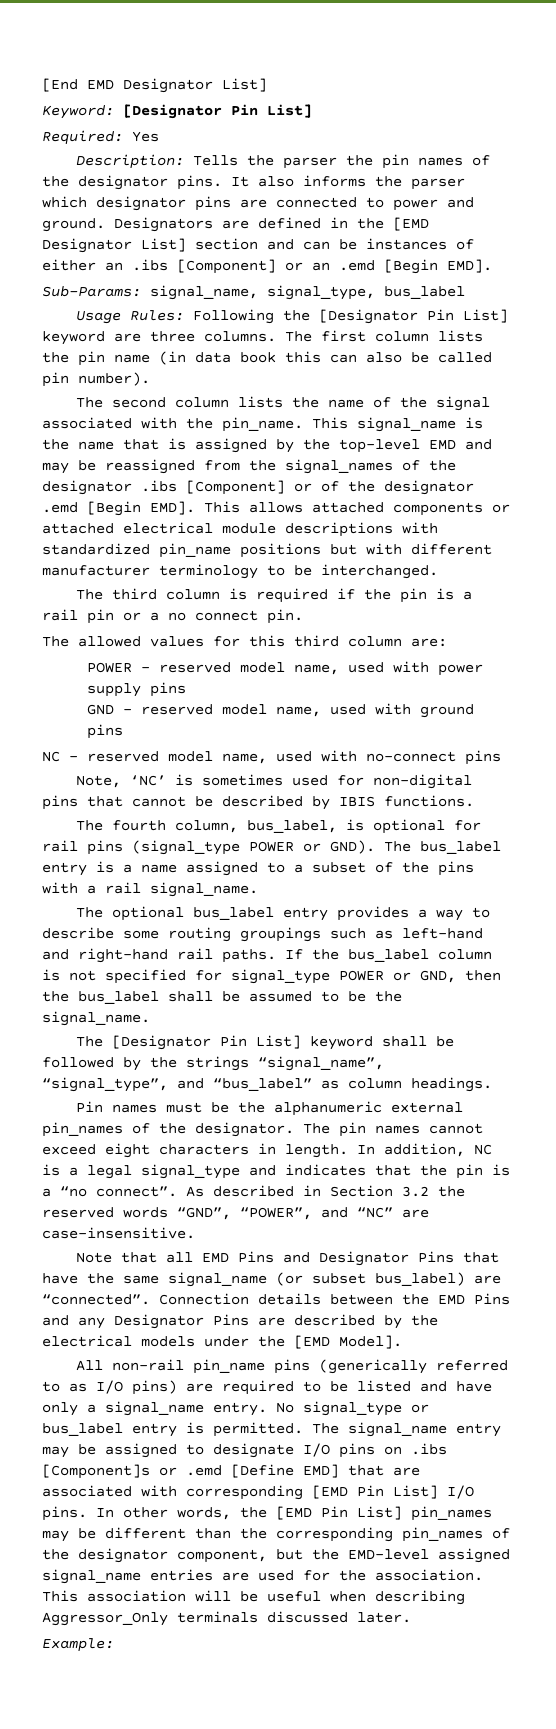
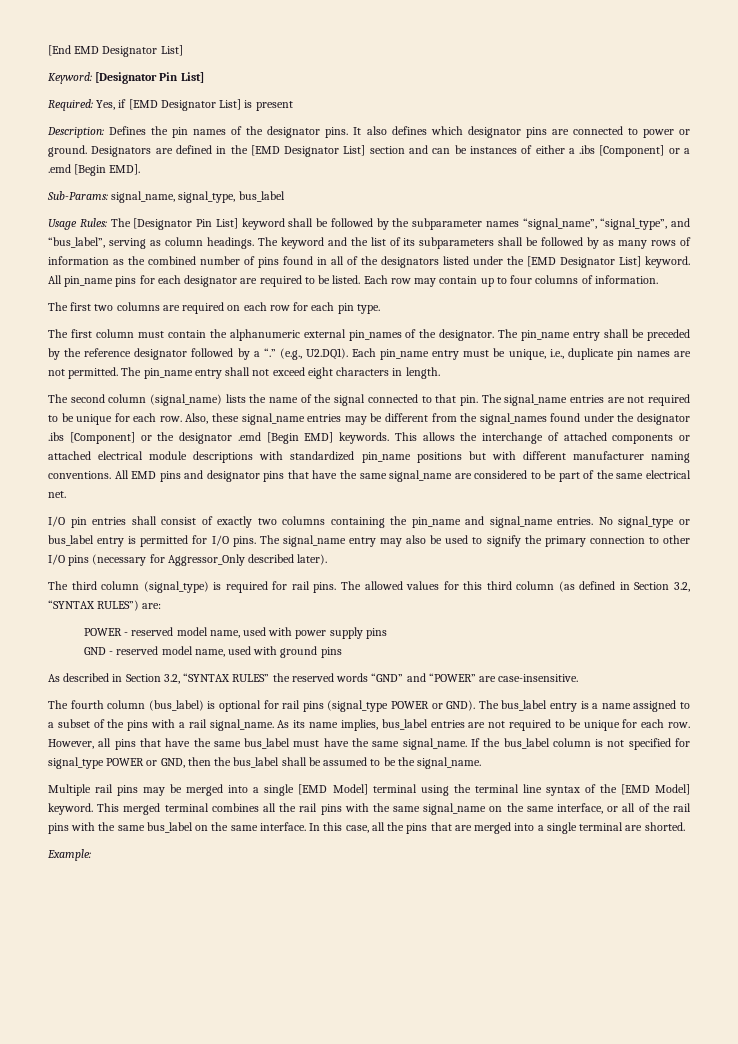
- Required: Yes
- Description: Tells the parser the pin names of the designator pins.
+ Required: Yes, if [EMD Designator List] is present
+ Description: Defines the pin names of the designator pins.
- It also informs the parser which designator pins are connected to power and ground.
+ It also defines which designator pins are connected to power or ground.
- Designators are defined in the [EMD Designator List] section and can be instances of either an .ibs [Component] or an .emd [Begin EMD].
+ Designators are defined in the [EMD Designator List] section and can be instances of either a .ibs [Component] or a .emd [Begin EMD].
- Usage Rules: Following the [Designator Pin List] keyword are three columns. The first column lists the pin name (in data book this can also be called pin number).
+ Usage Rules: The [Designator Pin List] keyword shall be followed by the subparameter names “signal_name”, “signal_type”, and “bus_label”, serving as column headings. The keyword and the list of its subparameters shall be followed by as many rows of information as the combined number of pins found in all of the designators listed under the [EMD Designator List] keyword. All pin_name pins for each designator are required to be listed. Each row may contain up to four columns of information.
+ The first two columns are required on each row for each pin type.
+ The first column must contain the alphanumeric external pin_names of the designator. The pin_name entry shall be preceded by the reference designator followed by a “.” (e.g., U2.DQ1). Each pin_name entry must be unique, i.e., duplicate pin names are not permitted. The pin_name entry shall not exceed eight characters in length.
- The second column lists the name of the signal associated with the pin_name. This signal_name is the name that is assigned by the top-level EMD and may be reassigned from the signal_names of the designator .ibs [Component] or of the designator .emd [Begin EMD]. This allows attached components or attached electrical module descriptions with standardized pin_name positions but with different manufacturer terminology to be interchanged.
+ The second column (signal_name) lists the name of the signal connected to that pin. The signal_name entries are not required to be unique for each row. Also, these signal_name entries may be different from the signal_names found under the designator .ibs [Component] or the designator .emd [Begin EMD] keywords. This allows the interchange of attached components or attached electrical module descriptions with standardized pin_name positions but with different manufacturer naming conventions. All EMD pins and designator pins that have the same signal_name are considered to be part of the same electrical net.
+ I/O pin entries shall consist of exactly two columns containing the pin_name and signal_name entries. No signal_type or bus_label entry is permitted for I/O pins. The signal_name entry may also be used to signify the primary connection to other I/O pins (necessary for Aggressor_Only described later).
- The third column is required if the pin is a rail pin or a no connect pin.
- The allowed values for this third column are:
+ The third column (signal_type) is required for rail pins. The allowed values for this third column (as defined in Section 3.2, “SYNTAX RULES”) are:
- NC - reserved model name, used with no-connect pins
- Note, ‘NC’ is sometimes used for non-digital pins that cannot be described by IBIS functions.
+ As described in Section 3.2, “SYNTAX RULES” the reserved words “GND” and “POWER” are case-insensitive.
- The fourth column, bus_label, is optional for rail pins (signal_type POWER or GND).
+ The fourth column (bus_label) is optional for rail pins (signal_type POWER or GND).
- The bus_label entry is a name assigned to a subset of the pins with a rail signal_name.
- The optional bus_label entry provides a way to describe some routing groupings such as left-hand and right-hand rail paths.
+ The bus_label entry is a name assigned to a subset of the pins with a rail signal_name. As its name implies, bus_label entries are not required to be unique for each row. However, all pins that have the same bus_label must have the same signal_name.
- The [Designator Pin List] keyword shall be followed by the strings “signal_name”, “signal_type”, and “bus_label” as column headings.
- Pin names must be the alphanumeric external pin_names of the designator. The pin names cannot exceed eight characters in length. In addition, NC is a legal signal_type and indicates that the pin is a “no connect”. As described in Section 3.2 the reserved words “GND”, “POWER”, and “NC” are case-insensitive.
- Note that all EMD Pins and Designator Pins that have the same signal_name (or subset bus_label) are “connected”. Connection details between the EMD Pins and any Designator Pins are described by the electrical models under the [EMD Model].
- All non-rail pin_name pins (generically referred to as I/O pins) are required to be listed and have only a signal_name entry. No signal_type or bus_label entry is permitted. The signal_name entry may be assigned to designate I/O pins on .ibs [Component]s or .emd [Define EMD] that are associated with corresponding [EMD Pin List] I/O pins. In other words, the [EMD Pin List] pin_names may be different than the corresponding pin_names of the designator component, but the EMD-level assigned signal_name entries are used for the association. This association will be useful when describing Aggressor_Only terminals discussed later.
+ Multiple rail pins may be merged into a single [EMD Model] terminal using the terminal line syntax of the [EMD Model] keyword. This merged terminal combines all the rail pins with the same signal_name on the same interface, or all of the rail pins with the same bus_label on the same interface. In this case, all the pins that are merged into a single terminal are shorted.

